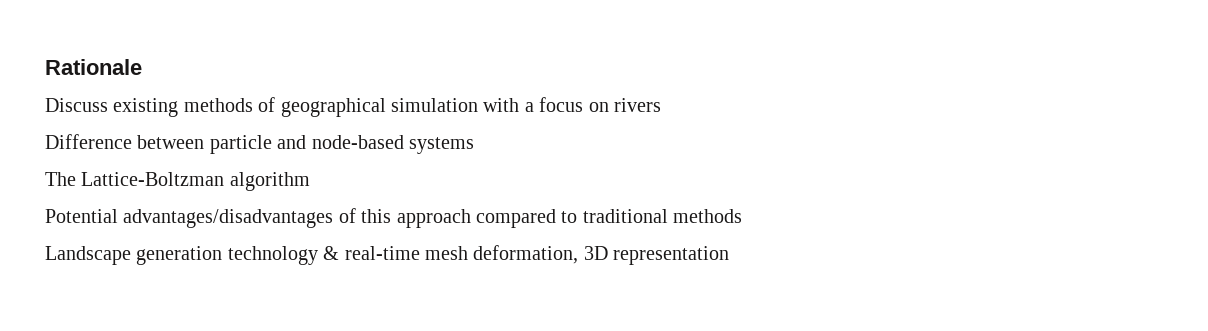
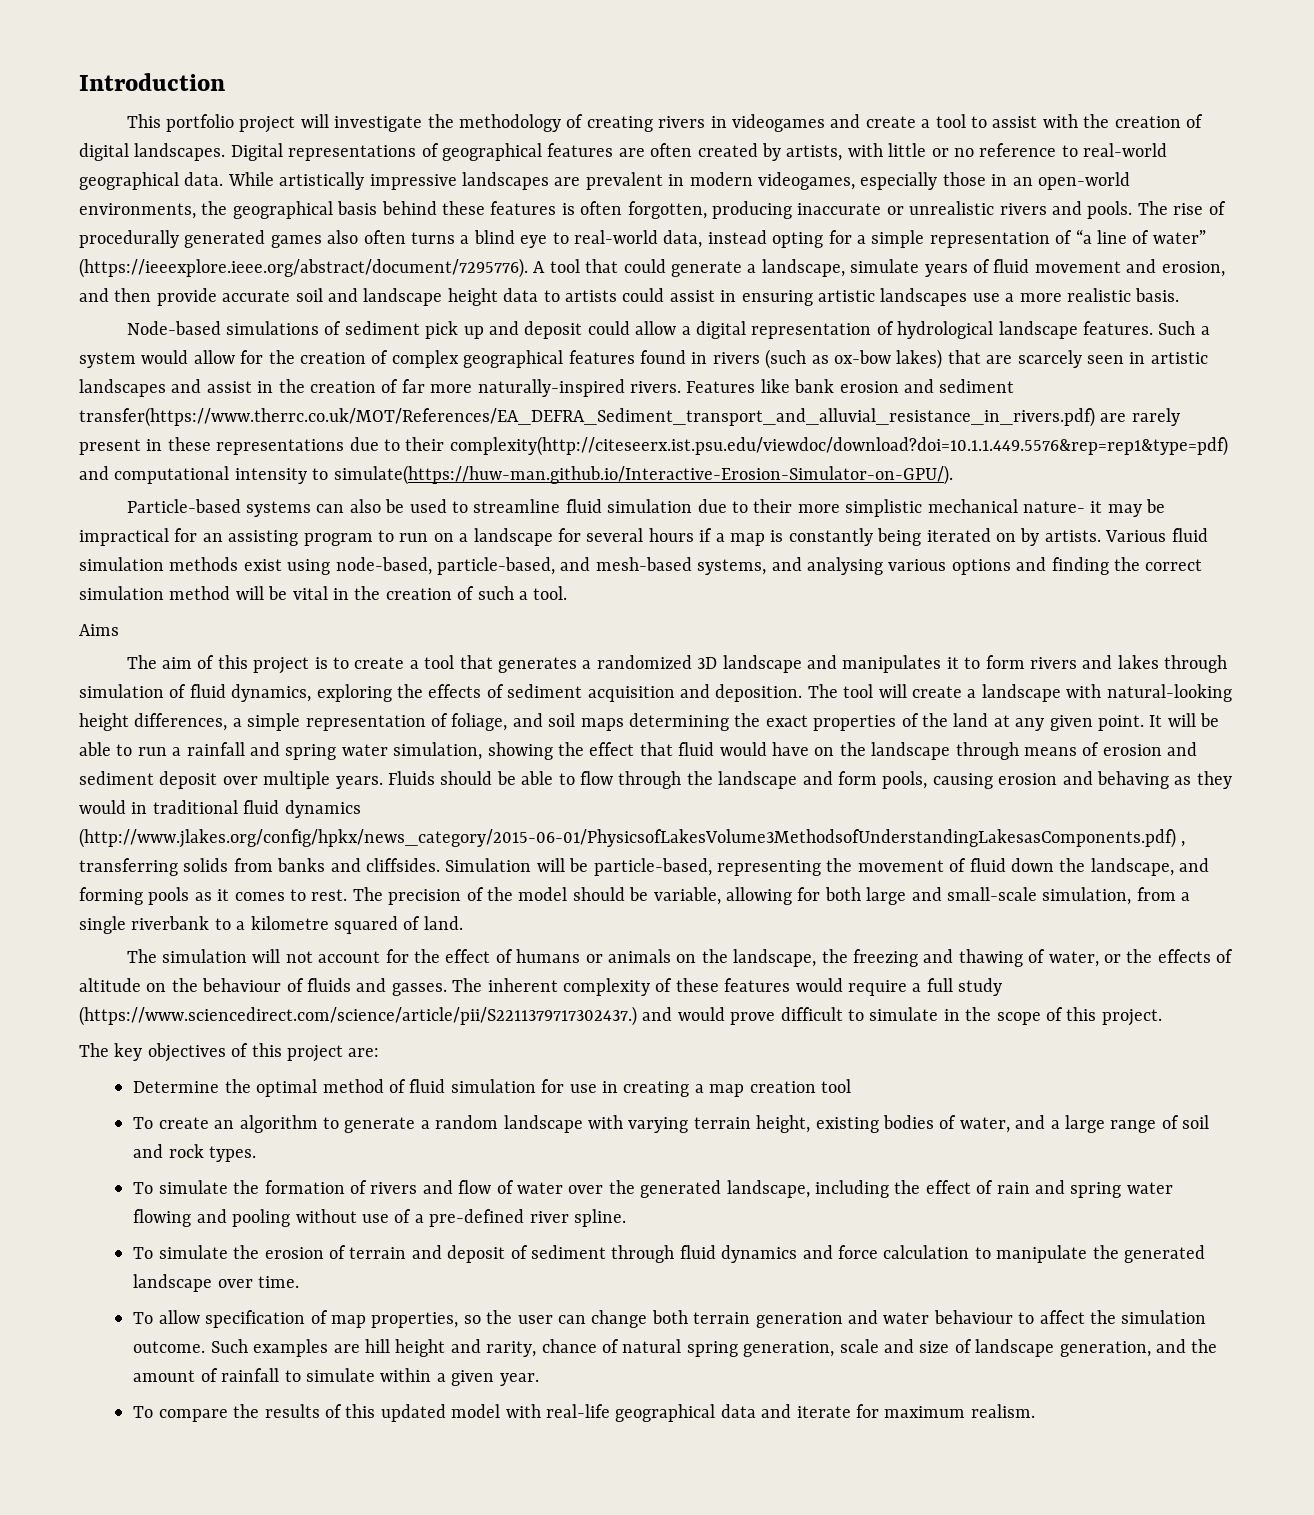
- Rationale
- Discuss existing methods of geographical simulation with a focus on rivers
- Difference between particle and node-based systems
- The Lattice-Boltzman algorithm
- Potential advantages/disadvantages of this approach compared to traditional methods
- Landscape generation technology & real-time mesh deformation, 3D representation
+ Introduction
+ This portfolio project will investigate the methodology of creating rivers in videogames and create a tool to assist with the creation of digital landscapes. Digital representations of geographical features are often created by artists, with little or no reference to real-world geographical data. While artistically impressive landscapes are prevalent in modern videogames, especially those in an open-world environments, the geographical basis behind these features is often forgotten, producing inaccurate or unrealistic rivers and pools. The rise of procedurally generated games also often turns a blind eye to real-world data, instead opting for a simple representation of “a line of water” (https://ieeexplore.ieee.org/abstract/document/7295776). A tool that could generate a landscape, simulate years of fluid movement and erosion, and then provide accurate soil and landscape height data to artists could assist in ensuring artistic landscapes use a more realistic basis.
+ Node-based simulations of sediment pick up and deposit could allow a digital representation of hydrological landscape features. Such a system would allow for the creation of complex geographical features found in rivers (such as ox-bow lakes) that are scarcely seen in artistic landscapes and assist in the creation of far more naturally-inspired rivers. Features like bank erosion and sediment transfer(https://www.therrc.co.uk/MOT/References/EA_DEFRA_Sediment_transport_and_alluvial_resistance_in_rivers.pdf) are rarely present in these representations due to their complexity(http://citeseerx.ist.psu.edu/viewdoc/download?doi=10.1.1.449.5576&rep=rep1&type=pdf) and computational intensity to simulate(https://huw-man.github.io/Interactive-Erosion-Simulator-on-GPU/).
+ Particle-based systems can also be used to streamline fluid simulation due to their more simplistic mechanical nature- it may be impractical for an assisting program to run on a landscape for several hours if a map is constantly being iterated on by artists. Various fluid simulation methods exist using node-based, particle-based, and mesh-based systems, and analysing various options and finding the correct simulation method will be vital in the creation of such a tool.
+ Aims
+ The aim of this project is to create a tool that generates a randomized 3D landscape and manipulates it to form rivers and lakes through simulation of fluid dynamics, exploring the effects of sediment acquisition and deposition. The tool will create a landscape with natural-looking height differences, a simple representation of foliage, and soil maps determining the exact properties of the land at any given point. It will be able to run a rainfall and spring water simulation, showing the effect that fluid would have on the landscape through means of erosion and sediment deposit over multiple years. Fluids should be able to flow through the landscape and form pools, causing erosion and behaving as they would in traditional fluid dynamics (http://www.jlakes.org/config/hpkx/news_category/2015-06-01/PhysicsofLakesVolume3MethodsofUnderstandingLakesasComponents.pdf) , transferring solids from banks and cliffsides. Simulation will be particle-based, representing the movement of fluid down the landscape, and forming pools as it comes to rest. The precision of the model should be variable, allowing for both large and small-scale simulation, from a single riverbank to a kilometre squared of land.
+ The simulation will not account for the effect of humans or animals on the landscape, the freezing and thawing of water, or the effects of altitude on the behaviour of fluids and gasses. The inherent complexity of these features would require a full study (https://www.sciencedirect.com/science/article/pii/S2211379717302437.) and would prove difficult to simulate in the scope of this project.
+ The key objectives of this project are:
+ Determine the optimal method of fluid simulation for use in creating a map creation tool
+ To create an algorithm to generate a random landscape with varying terrain height, existing bodies of water, and a large range of soil and rock types.
+ To simulate the formation of rivers and flow of water over the generated landscape, including the effect of rain and spring water flowing and pooling without use of a pre-defined river spline.
+ To simulate the erosion of terrain and deposit of sediment through fluid dynamics and force calculation to manipulate the generated landscape over time.
+ To allow specification of map properties, so the user can change both terrain generation and water behaviour to affect the simulation outcome. Such examples are hill height and rarity, chance of natural spring generation, scale and size of landscape generation, and the amount of rainfall to simulate within a given year.
+ To compare the results of this updated model with real-life geographical data and iterate for maximum realism.

